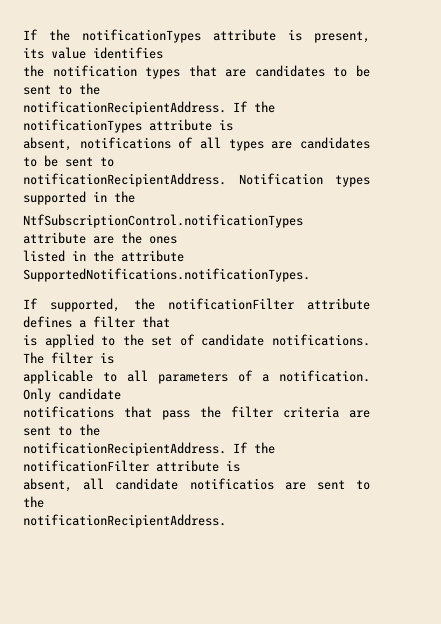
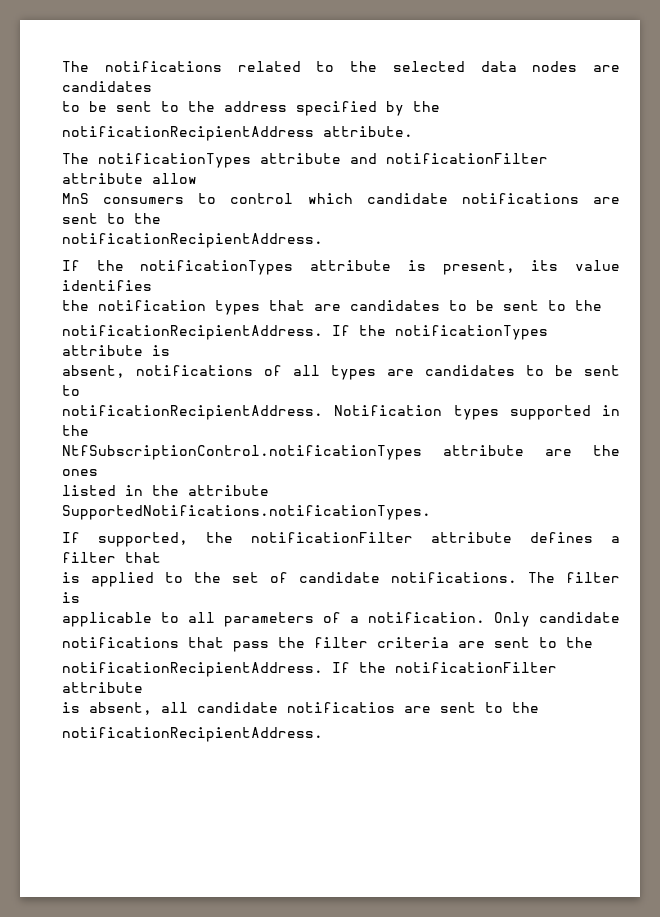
+ The notifications related to the selected data nodes are candidates
+ to be sent to the address specified by the
+ notificationRecipientAddress attribute.
+ The notificationTypes attribute and notificationFilter attribute allow
+ MnS consumers to control which candidate notifications are sent to the
+ notificationRecipientAddress.
- If the notificationFilter attribute is
- absent, all candidate notificatios are sent to the
+ If the notificationFilter attribute
+ is absent, all candidate notificatios are sent to the

